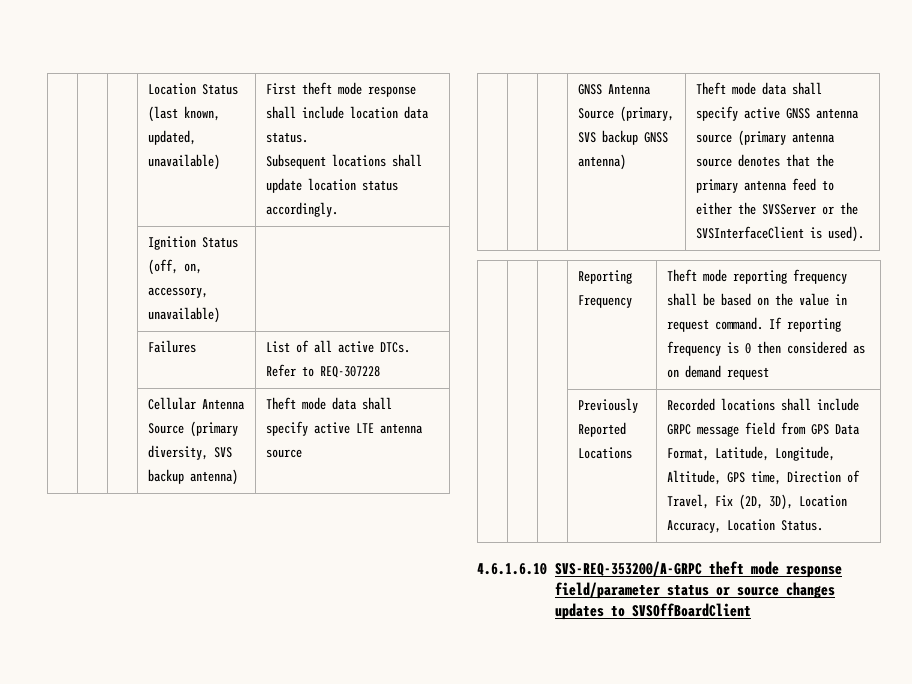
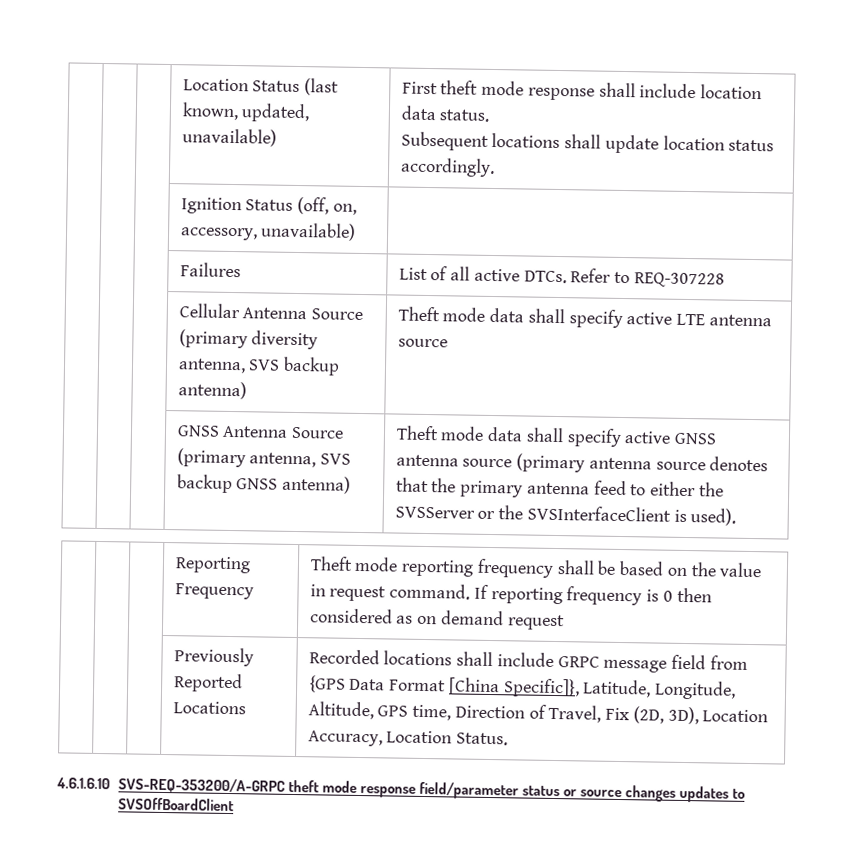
- | | | Cellular Antenna Source (primary diversity, SVS backup antenna) | Theft mode data shall specify active LTE antenna source
+ | | | Cellular Antenna Source (primary diversity antenna, SVS backup antenna) | Theft mode data shall specify active LTE antenna source
- | | | GNSS Antenna Source (primary, SVS backup GNSS antenna) | Theft mode data shall specify active GNSS antenna source (primary antenna source denotes that the primary antenna feed to either the SVSServer or the SVSInterfaceClient is used).
+ | | | GNSS Antenna Source (primary antenna, SVS backup GNSS antenna) | Theft mode data shall specify active GNSS antenna source (primary antenna source denotes that the primary antenna feed to either the SVSServer or the SVSInterfaceClient is used).
- | | | Previously Reported Locations | Recorded locations shall include GRPC message field from GPS Data Format, Latitude, Longitude, Altitude, GPS time, Direction of Travel, Fix (2D, 3D), Location Accuracy, Location Status.
+ | | | Previously Reported Locations | Recorded locations shall include GRPC message field from {GPS Data Format [China Specific]}, Latitude, Longitude, Altitude, GPS time, Direction of Travel, Fix (2D, 3D), Location Accuracy, Location Status.

